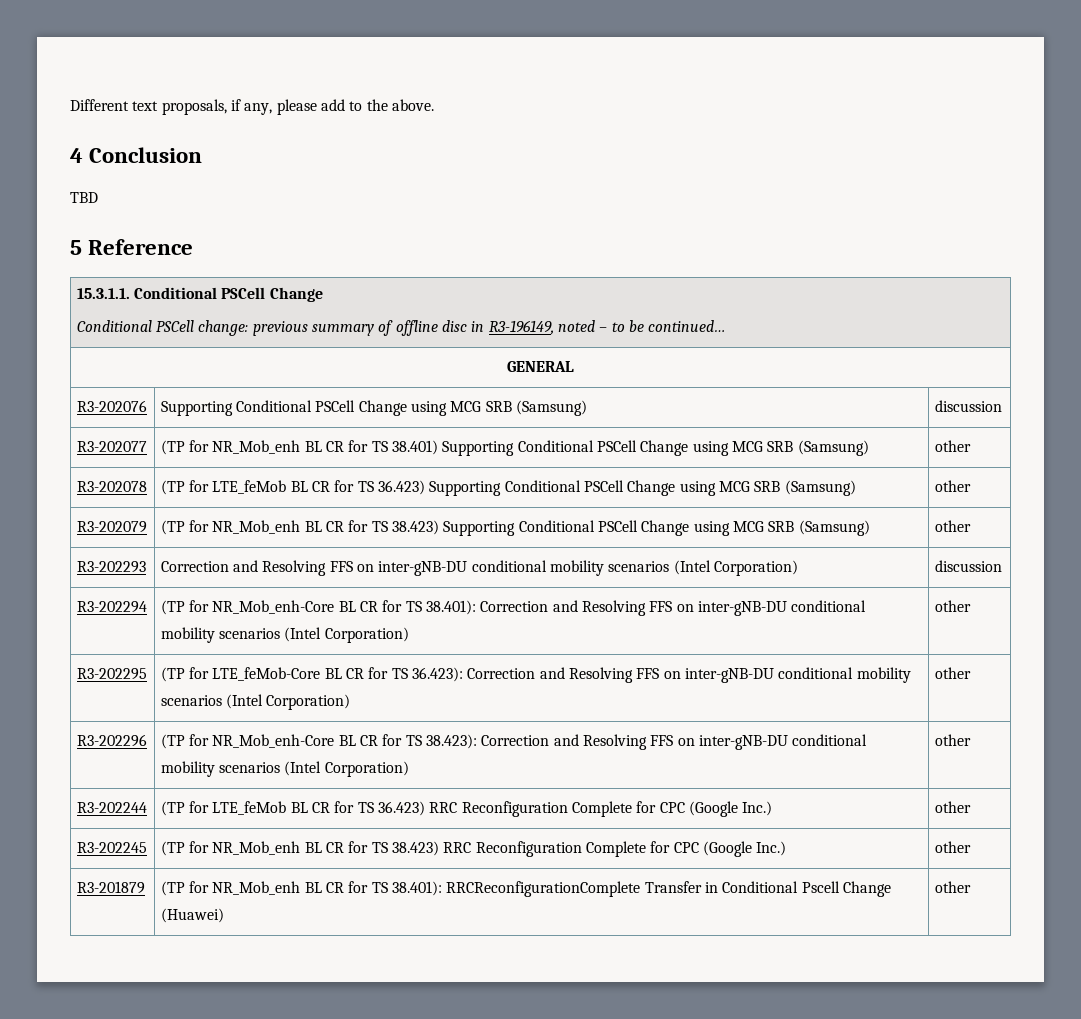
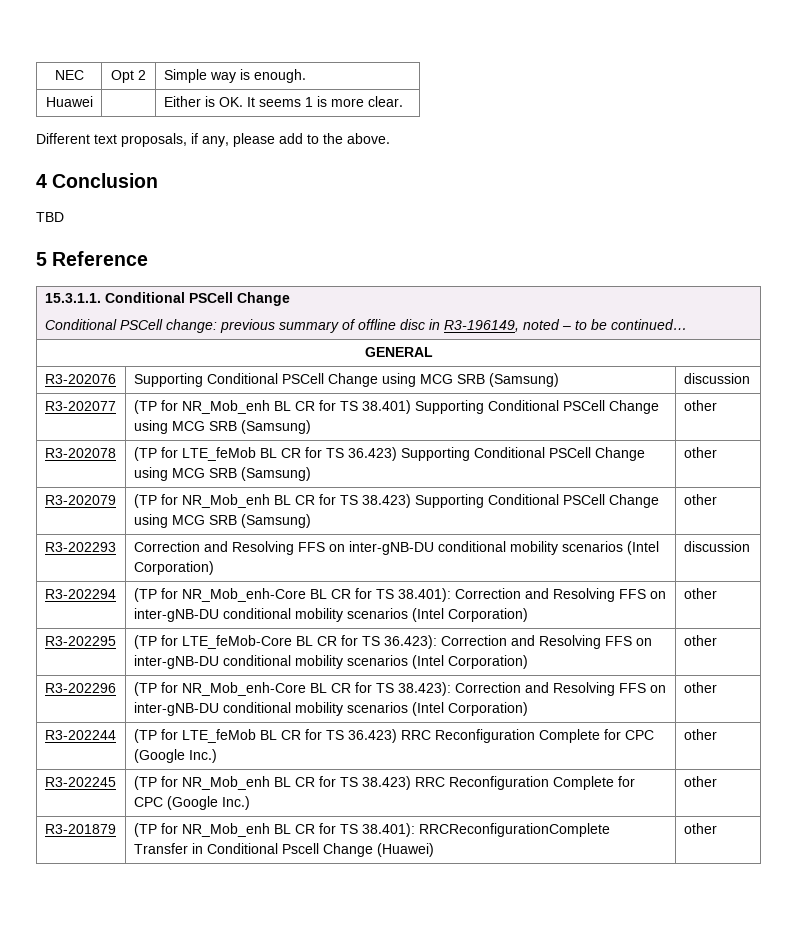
+ NEC | Opt 2 | Simple way is enough.
+ Huawei | | Either is OK. It seems 1 is more clear.

